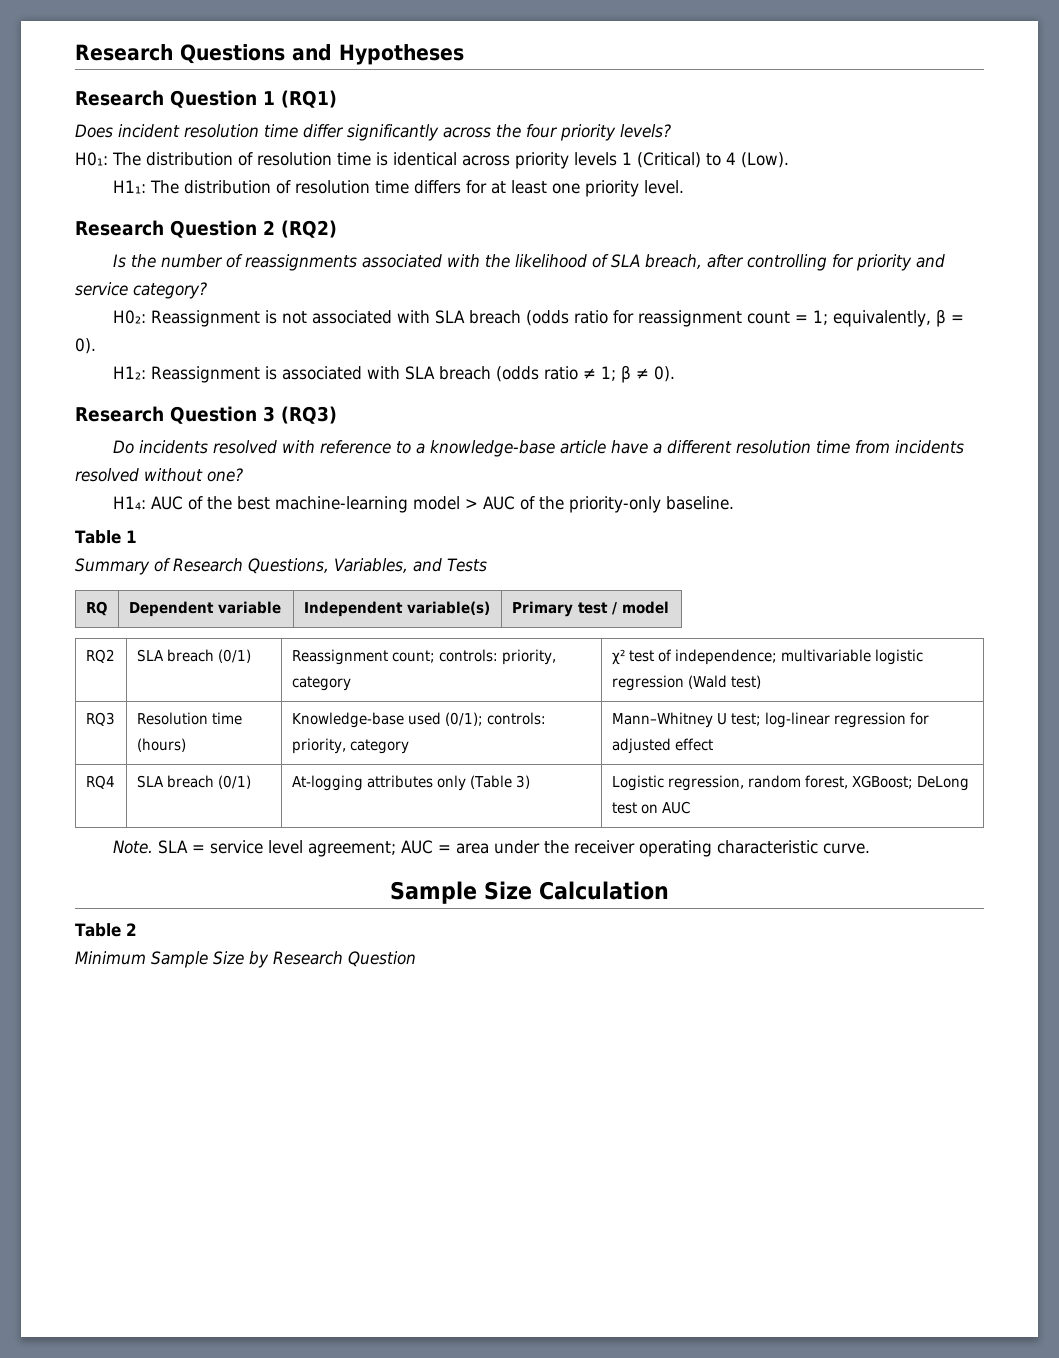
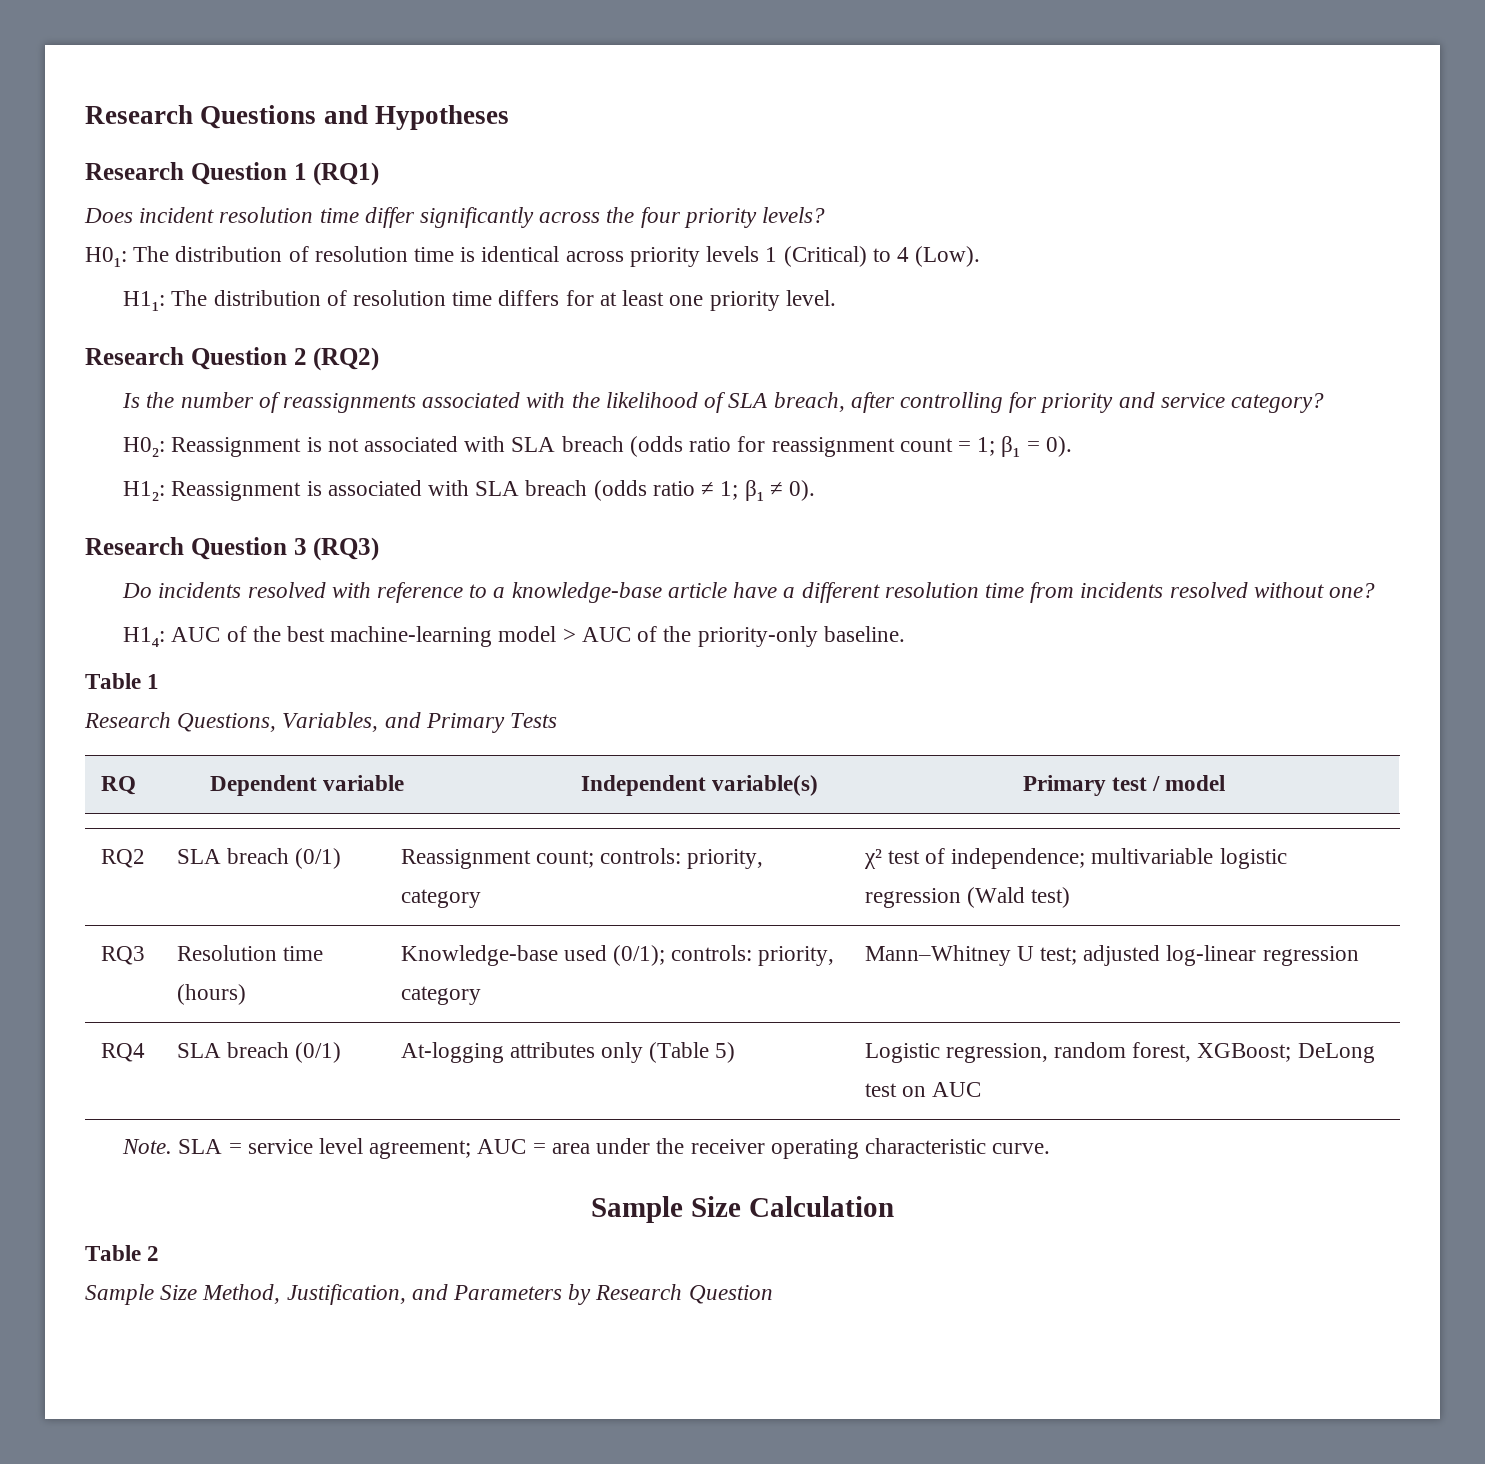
- H0₂: Reassignment is not associated with SLA breach (odds ratio for reassignment count = 1; equivalently, β = 0).
+ H0₂: Reassignment is not associated with SLA breach (odds ratio for reassignment count = 1; β₁ = 0).
- H1₂: Reassignment is associated with SLA breach (odds ratio ≠ 1; β ≠ 0).
+ H1₂: Reassignment is associated with SLA breach (odds ratio ≠ 1; β₁ ≠ 0).
- Summary of Research Questions, Variables, and Tests
+ Research Questions, Variables, and Primary Tests
- RQ3 | Resolution time (hours) | Knowledge-base used (0/1); controls: priority, category | Mann–Whitney U test; log-linear regression for adjusted effect
+ RQ3 | Resolution time (hours) | Knowledge-base used (0/1); controls: priority, category | Mann–Whitney U test; adjusted log-linear regression
- RQ4 | SLA breach (0/1) | At-logging attributes only (Table 3) | Logistic regression, random forest, XGBoost; DeLong test on AUC
+ RQ4 | SLA breach (0/1) | At-logging attributes only (Table 5) | Logistic regression, random forest, XGBoost; DeLong test on AUC
- Minimum Sample Size by Research Question
+ Sample Size Method, Justification, and Parameters by Research Question

